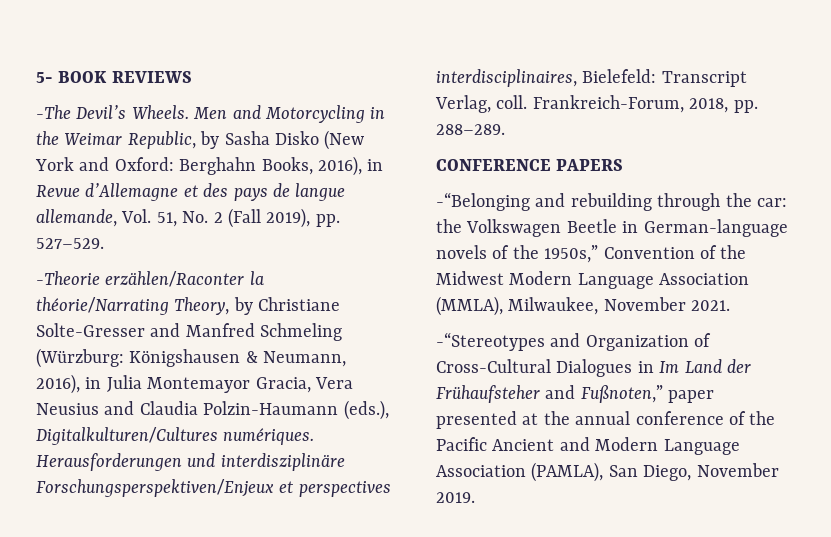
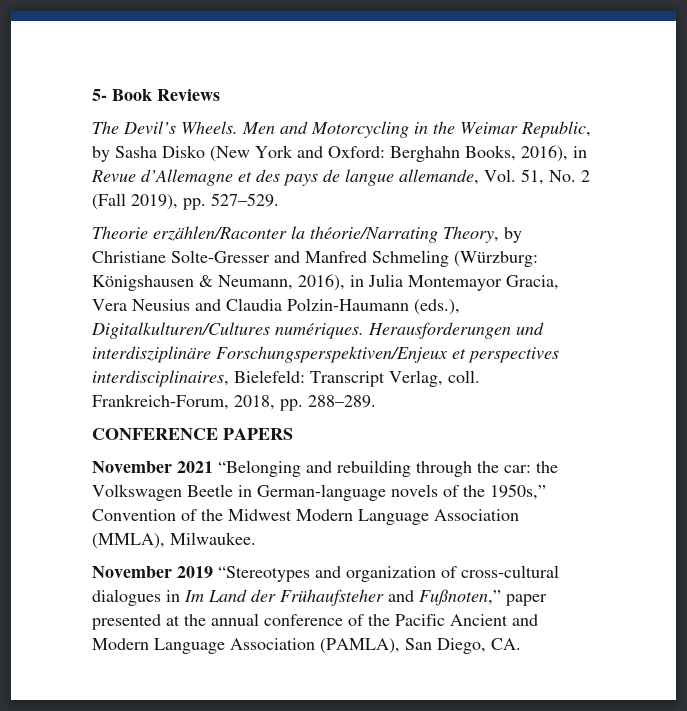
- 5- BOOK REVIEWS
- -The Devil’s Wheels.
+ 5- Book Reviews
+ The Devil’s Wheels.
- -Theorie erzählen/Raconter la théorie/Narrating Theory, by Christiane Solte-Gresser and Manfred Schmeling (Würzburg: Königshausen & Neumann, 2016), in Julia Montemayor Gracia, Vera Neusius and Claudia Polzin-Haumann (eds.), Digitalkulturen/Cultures numériques.
+ Theorie erzählen/Raconter la théorie/Narrating Theory, by Christiane Solte-Gresser and Manfred Schmeling (Würzburg: Königshausen & Neumann, 2016), in Julia Montemayor Gracia, Vera Neusius and Claudia Polzin-Haumann (eds.), Digitalkulturen/Cultures numériques.
- -“Belonging and rebuilding through the car: the Volkswagen Beetle in German-language novels of the 1950s,” Convention of the Midwest Modern Language Association (MMLA), Milwaukee, November 2021.
- -“Stereotypes and Organization of Cross-Cultural Dialogues in Im Land der Frühaufsteher and Fußnoten,” paper presented at the annual conference of the Pacific Ancient and Modern Language Association (PAMLA), San Diego, November 2019.
+ November 2021 “Belonging and rebuilding through the car: the Volkswagen Beetle in German-language novels of the 1950s,” Convention of the Midwest Modern Language Association (MMLA), Milwaukee.
+ November 2019 “Stereotypes and organization of cross-cultural dialogues in Im Land der Frühaufsteher and Fußnoten,” paper presented at the annual conference of the Pacific Ancient and Modern Language Association (PAMLA), San Diego, CA.

